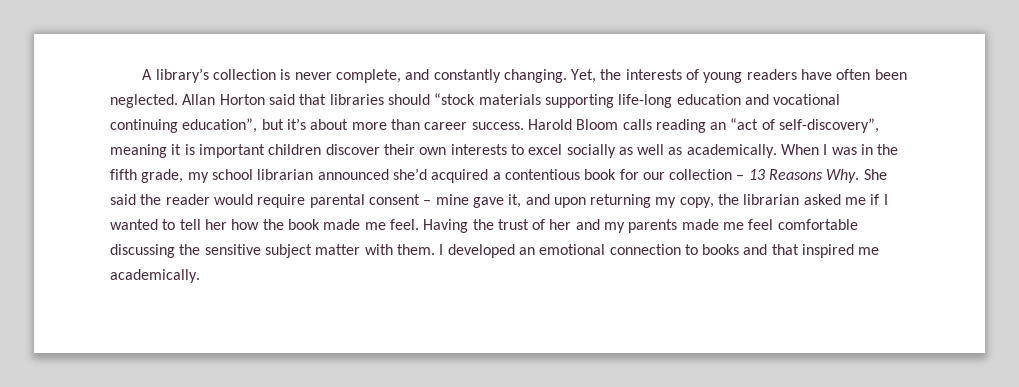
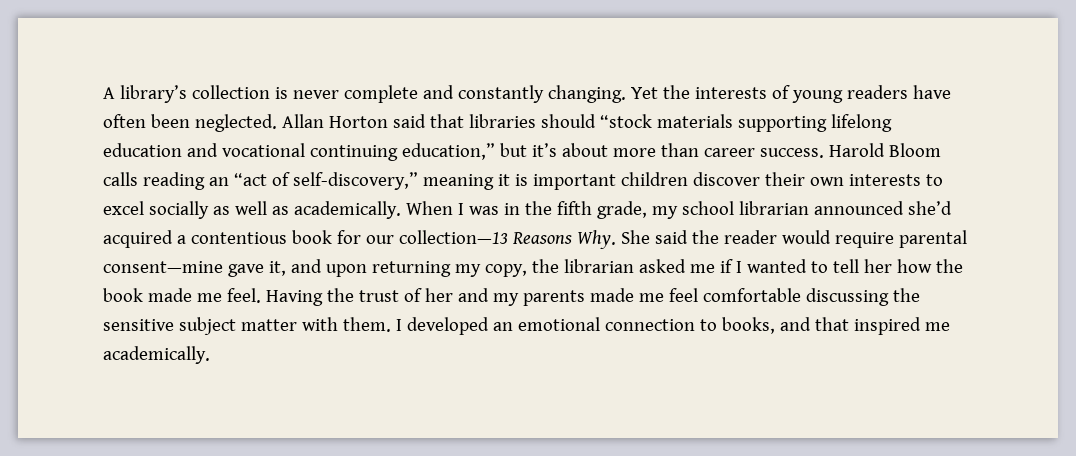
- A library’s collection is never complete, and constantly changing.
+ A library’s collection is never complete and constantly changing.
- Yet, the interests of young readers have often been neglected.
+ Yet the interests of young readers have often been neglected.
- Allan Horton said that libraries should “stock materials supporting life-long education and vocational continuing education”, but it’s about more than career success.
+ Allan Horton said that libraries should “stock materials supporting lifelong education and vocational continuing education,” but it’s about more than career success.
- Harold Bloom calls reading an “act of self-discovery”, meaning it is important children discover their own interests to excel socially as well as academically.
+ Harold Bloom calls reading an “act of self-discovery,” meaning it is important children discover their own interests to excel socially as well as academically.
- When I was in the fifth grade, my school librarian announced she’d acquired a contentious book for our collection – 13 Reasons Why. She said the reader would require parental consent – mine gave it, and upon returning my copy, the librarian asked me if I wanted to tell her how the book made me feel.
+ When I was in the fifth grade, my school librarian announced she’d acquired a contentious book for our collection—13 Reasons Why. She said the reader would require parental consent—mine gave it, and upon returning my copy, the librarian asked me if I wanted to tell her how the book made me feel.
- I developed an emotional connection to books and that inspired me academically.
+ I developed an emotional connection to books, and that inspired me academically.

